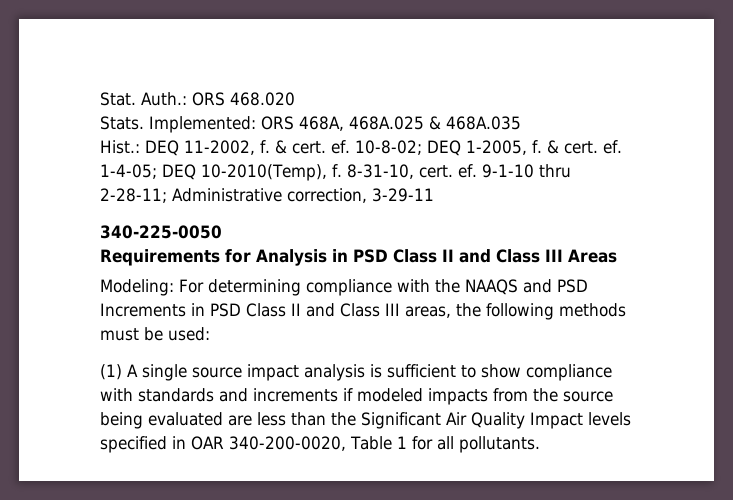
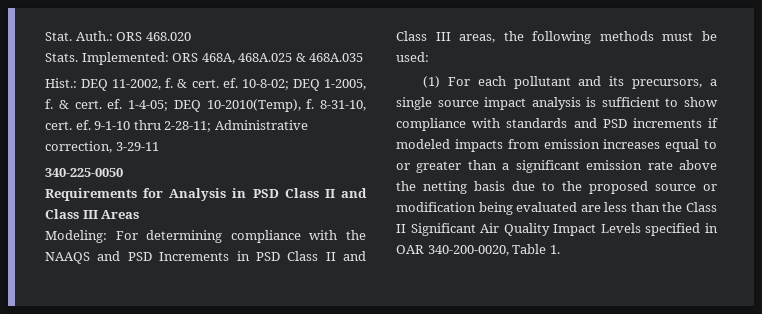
- (1) A single source impact analysis is sufficient to show compliance with standards and increments if modeled impacts from the source being evaluated are less than the Significant Air Quality Impact levels specified in OAR 340-200-0020, Table 1 for all pollutants.
+ (1) For each pollutant and its precursors, a single source impact analysis is sufficient to show compliance with standards and PSD increments if modeled impacts from emission increases equal to or greater than a significant emission rate above the netting basis due to the proposed source or modification being evaluated are less than the Class II Significant Air Quality Impact Levels specified in OAR 340-200-0020, Table 1.

